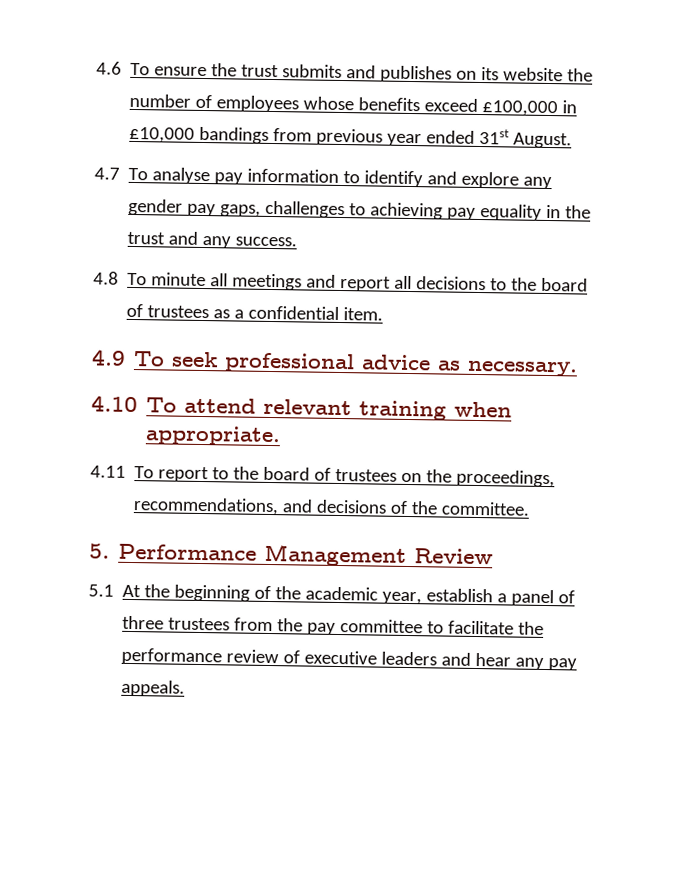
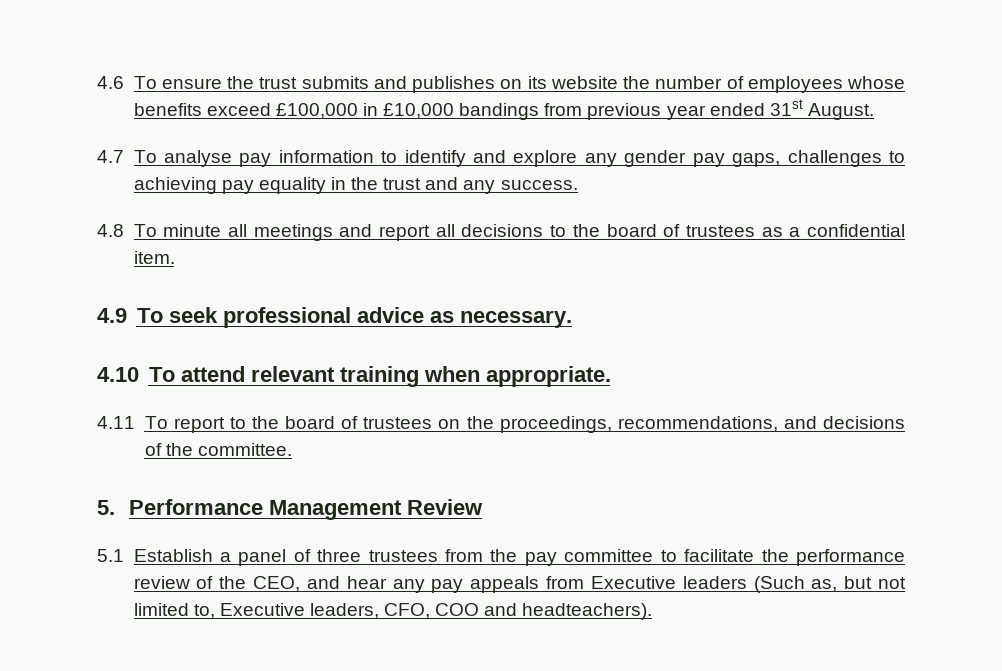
- 5.1 At the beginning of the academic year, establish a panel of three trustees from the pay committee to facilitate the performance review of executive leaders and hear any pay appeals.
+ 5.1 Establish a panel of three trustees from the pay committee to facilitate the performance review of the CEO, and hear any pay appeals from Executive leaders (Such as, but not limited to, Executive leaders, CFO, COO and headteachers).

